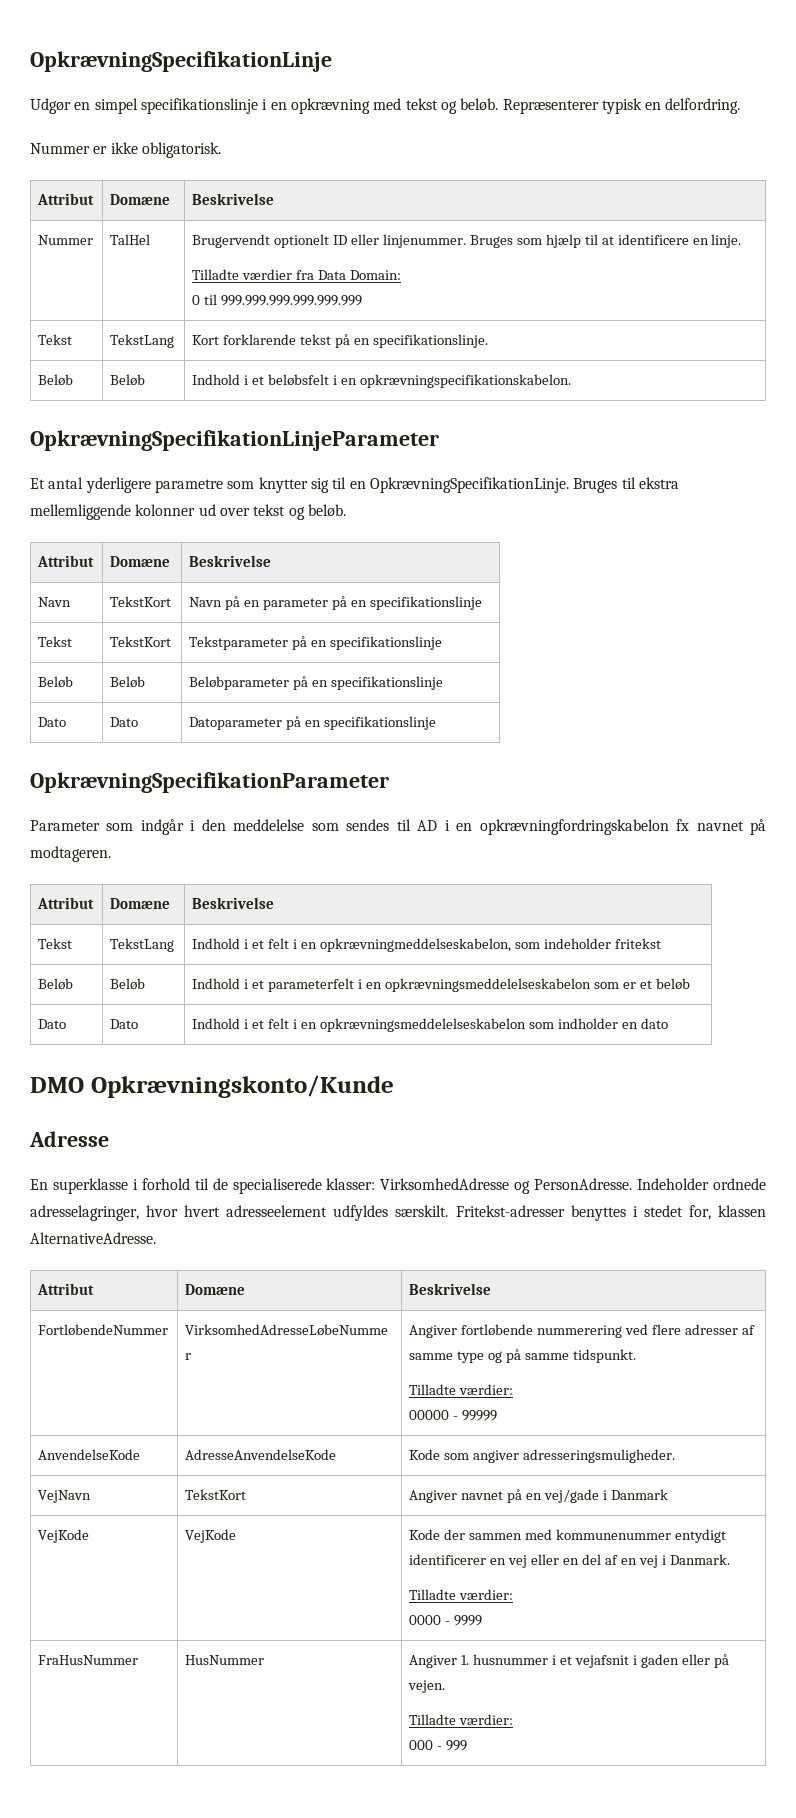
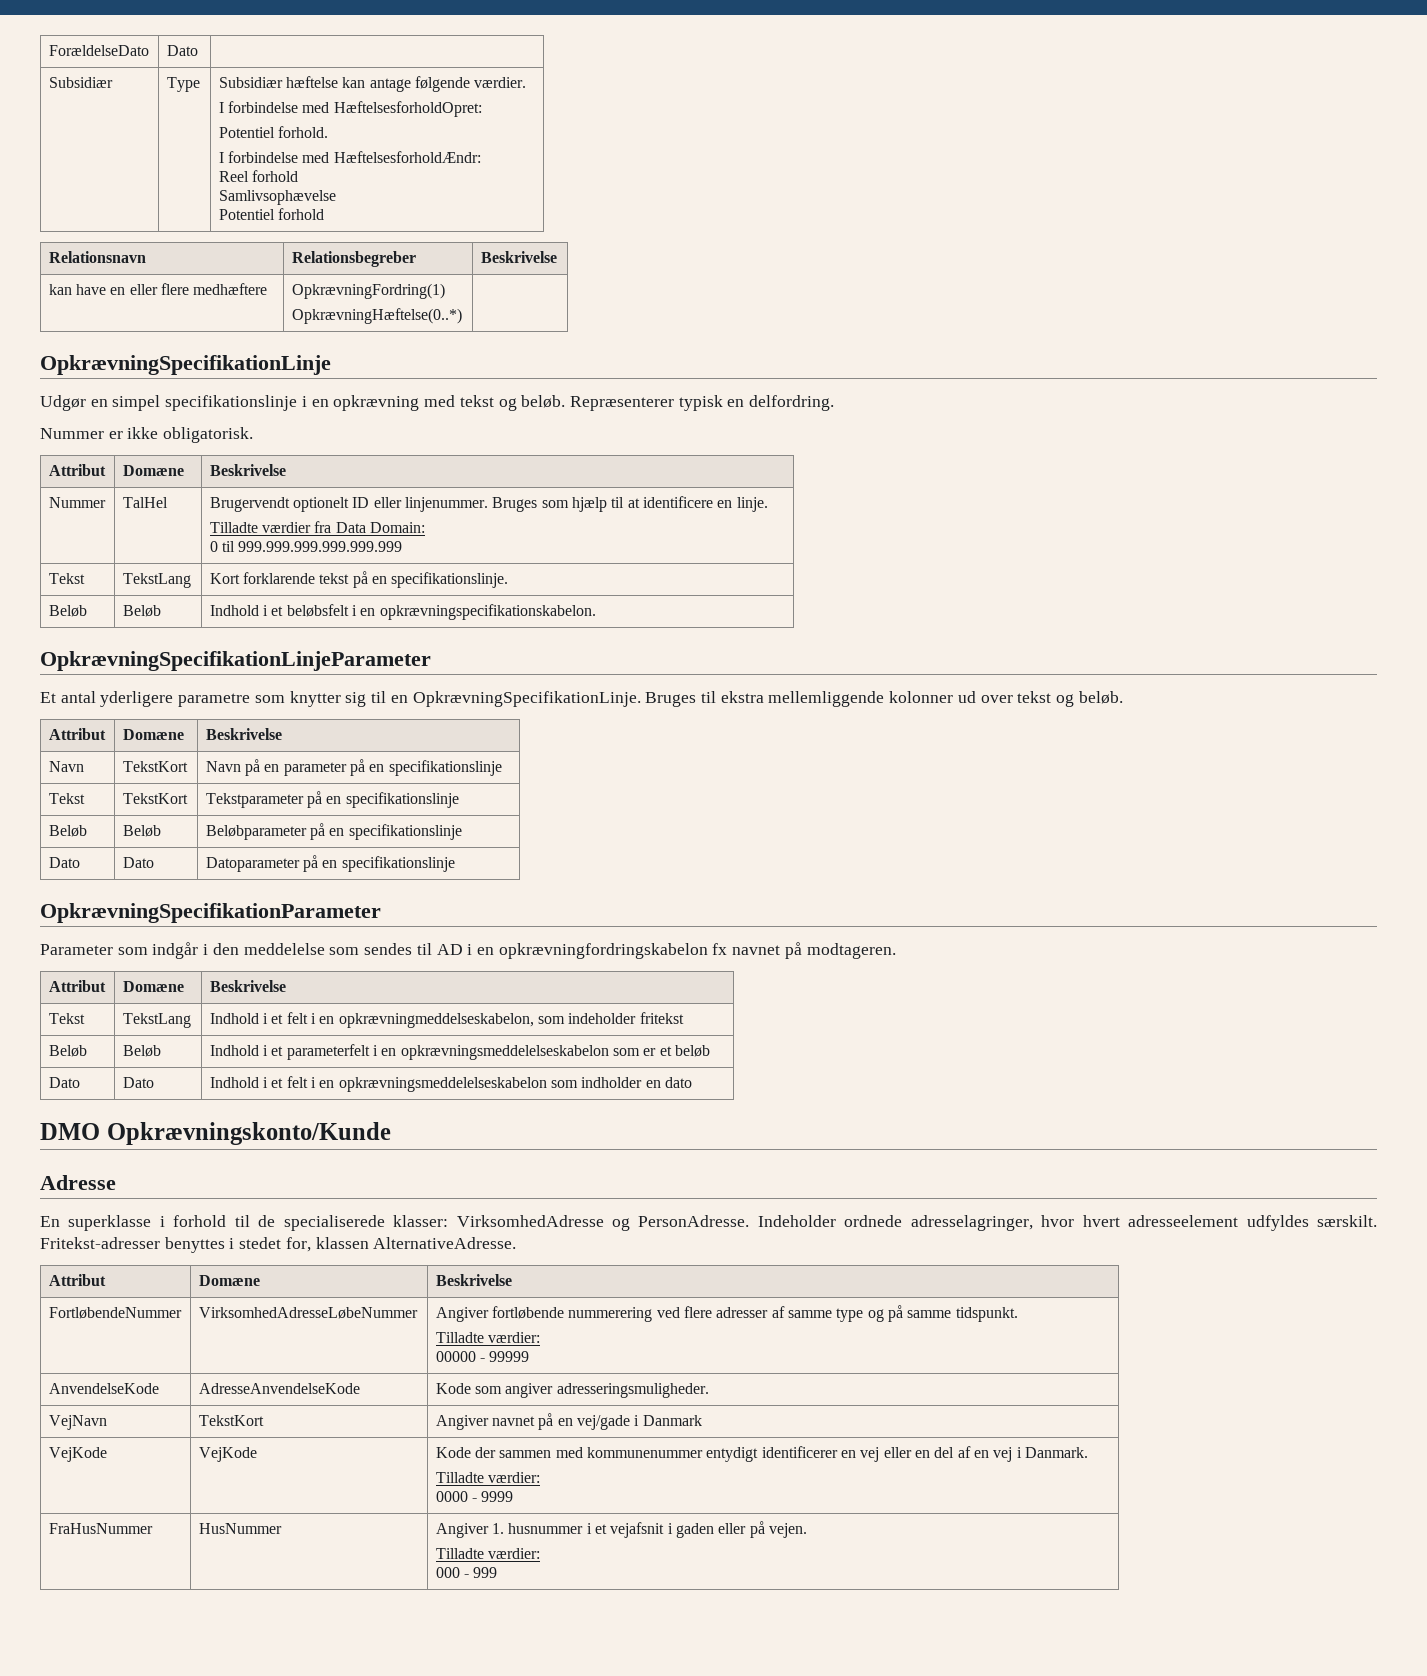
+ ForældelseDato | Dato |
+ Subsidiær | Type | Subsidiær hæftelse kan antage følgende værdier.
+ I forbindelse med HæftelsesforholdOpret:
+ Potentiel forhold.
+ I forbindelse med HæftelsesforholdÆndr:
+ Reel forhold
+ Samlivsophævelse
+ Potentiel forhold
+ Relationsnavn | Relationsbegreber | Beskrivelse
+ kan have en eller flere medhæftere | OpkrævningFordring(1)
+ OpkrævningHæftelse(0..*) |

